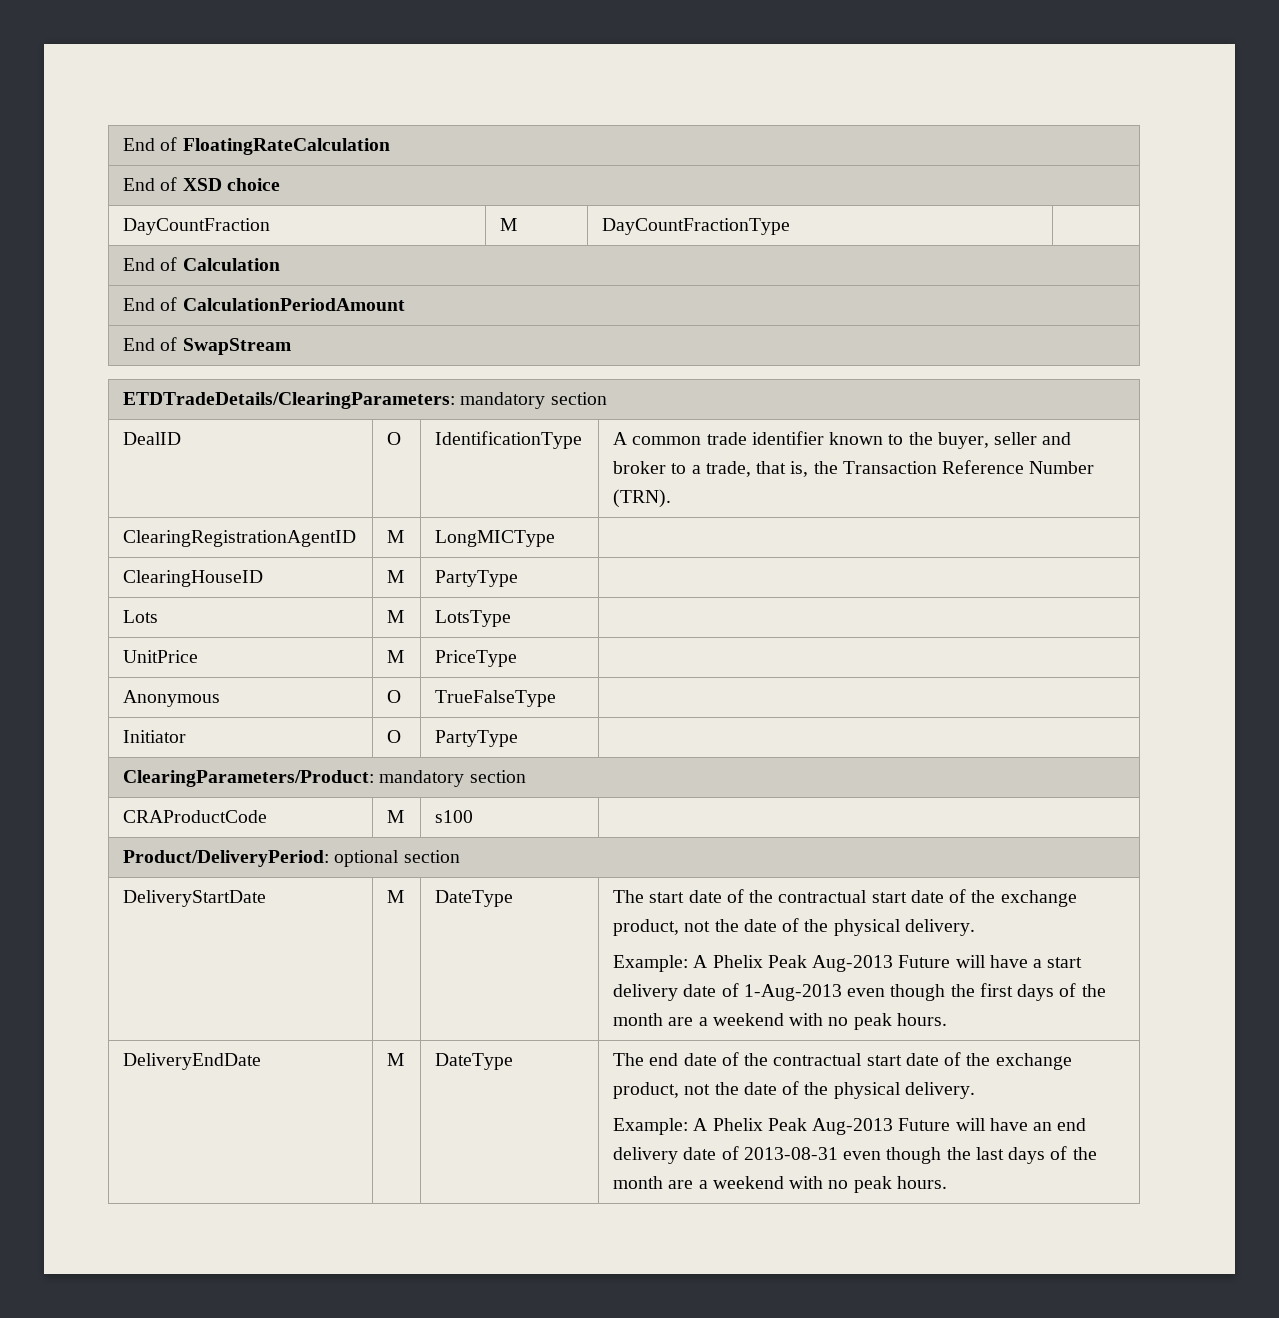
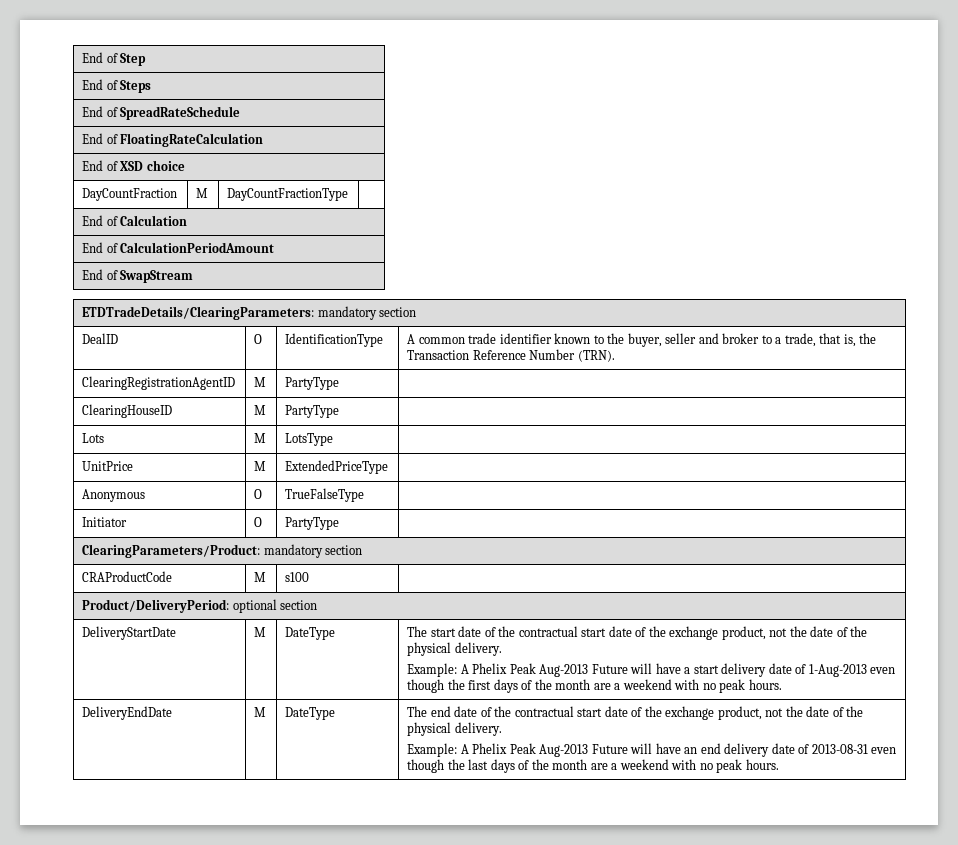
+ End of Step
+ End of Steps
+ End of SpreadRateSchedule
- ClearingRegistrationAgentID | M | LongMICType |
+ ClearingRegistrationAgentID | M | PartyType |
- UnitPrice | M | PriceType |
+ UnitPrice | M | ExtendedPriceType |

